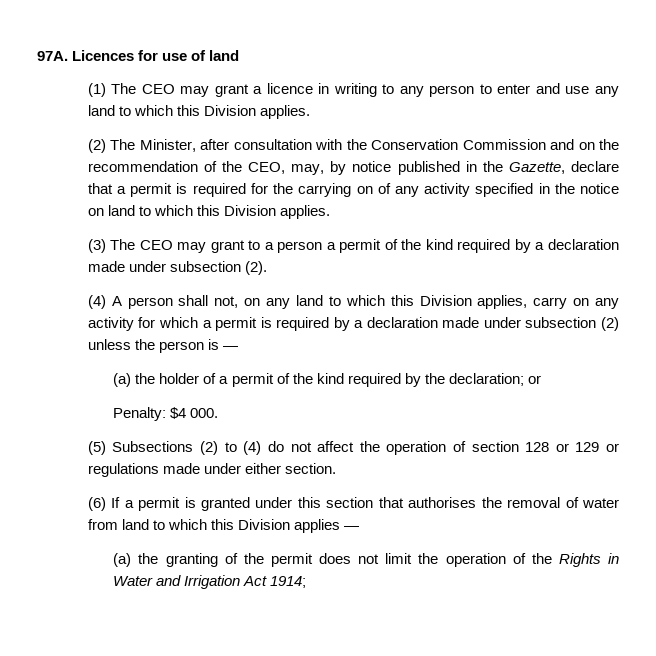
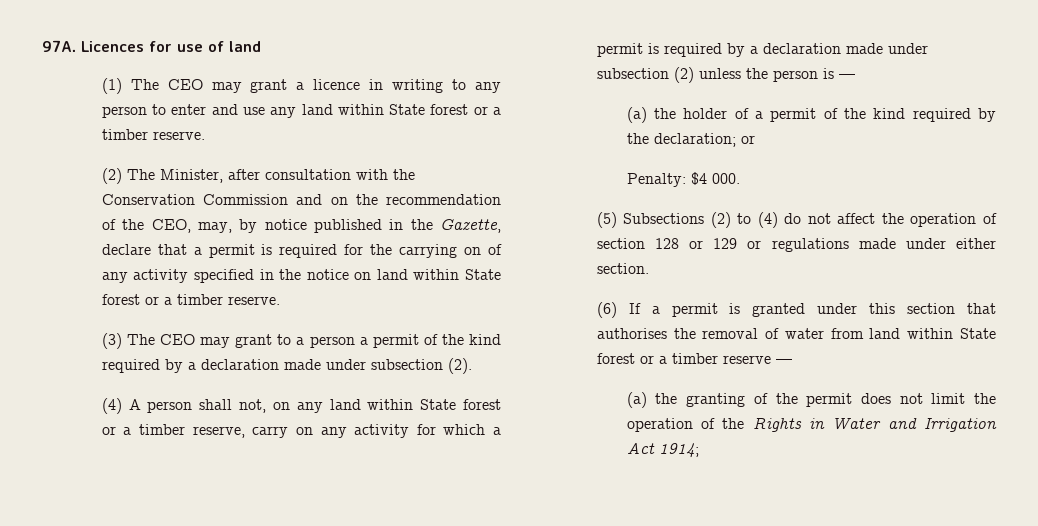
- (1) The CEO may grant a licence in writing to any person to enter and use any land to which this Division applies.
+ (1) The CEO may grant a licence in writing to any person to enter and use any land within State forest or a timber reserve.
- (2) The Minister, after consultation with the Conservation Commission and on the recommendation of the CEO, may, by notice published in the Gazette, declare that a permit is required for the carrying on of any activity specified in the notice on land to which this Division applies.
+ (2) The Minister, after consultation with the Conservation Commission and on the recommendation of the CEO, may, by notice published in the Gazette, declare that a permit is required for the carrying on of any activity specified in the notice on land within State forest or a timber reserve.
- (4) A person shall not, on any land to which this Division applies, carry on any activity for which a permit is required by a declaration made under subsection (2) unless the person is —
+ (4) A person shall not, on any land within State forest or a timber reserve, carry on any activity for which a permit is required by a declaration made under subsection (2) unless the person is —
- (6) If a permit is granted under this section that authorises the removal of water from land to which this Division applies —
+ (6) If a permit is granted under this section that authorises the removal of water from land within State forest or a timber reserve —

